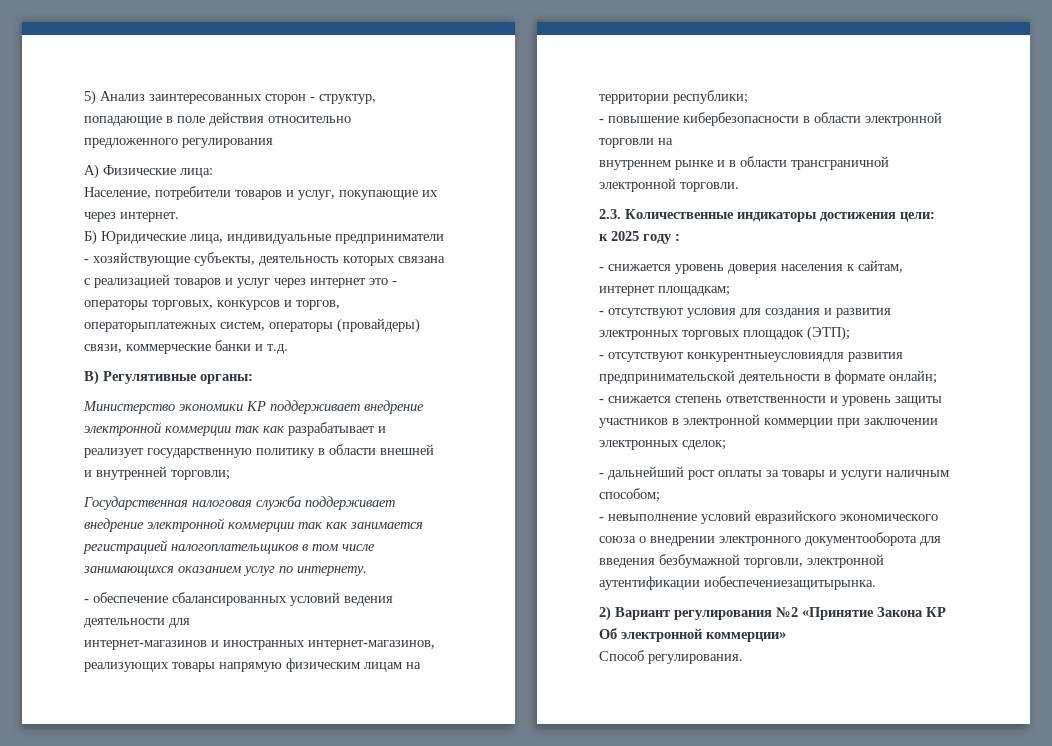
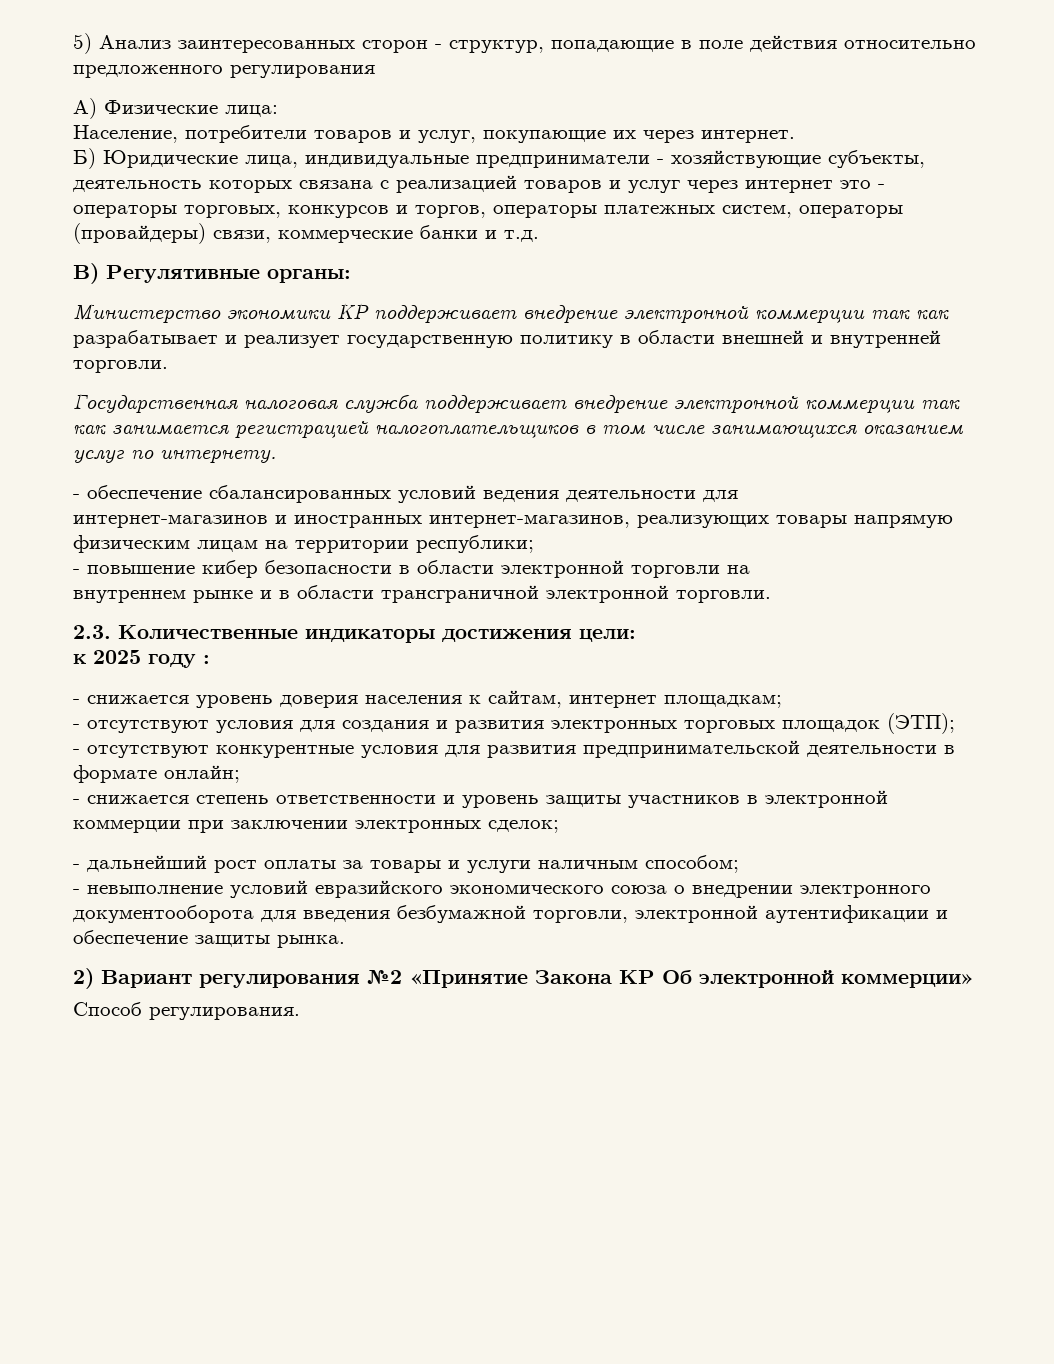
- Б) Юридические лица, индивидуальные предприниматели - хозяйствующие субъекты, деятельность которых связана с реализацией товаров и услуг через интернет это - операторы торговых, конкурсов и торгов, операторыплатежных систем, операторы (провайдеры) связи, коммерческие банки и т.д.
+ Б) Юридические лица, индивидуальные предприниматели - хозяйствующие субъекты, деятельность которых связана с реализацией товаров и услуг через интернет это - операторы торговых, конкурсов и торгов, операторы платежных систем, операторы (провайдеры) связи, коммерческие банки и т.д.
- Министерство экономики КР поддерживает внедрение электронной коммерции так как разрабатывает и реализует государственную политику в области внешней и внутренней торговли;
+ Министерство экономики КР поддерживает внедрение электронной коммерции так как разрабатывает и реализует государственную политику в области внешней и внутренней торговли.
- - повышение кибербезопасности в области электронной торговли на
+ - повышение кибер безопасности в области электронной торговли на
- - отсутствуют конкурентныеусловиядля развития предпринимательской деятельности в формате онлайн;
+ - отсутствуют конкурентные условия для развития предпринимательской деятельности в формате онлайн;
- - невыполнение условий евразийского экономического союза о внедрении электронного документооборота для введения безбумажной торговли, электронной аутентификации иобеспечениезащитырынка.
+ - невыполнение условий евразийского экономического союза о внедрении электронного документооборота для введения безбумажной торговли, электронной аутентификации и обеспечение защиты рынка.

